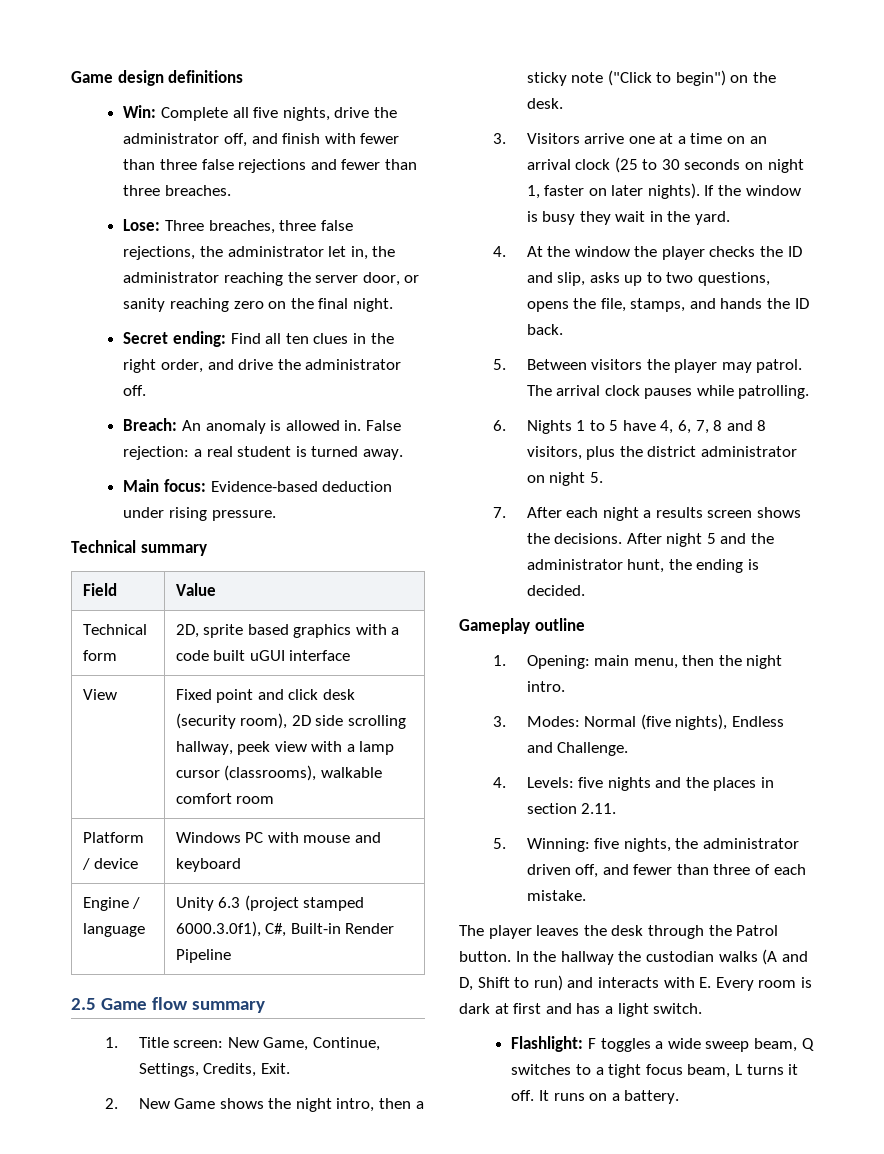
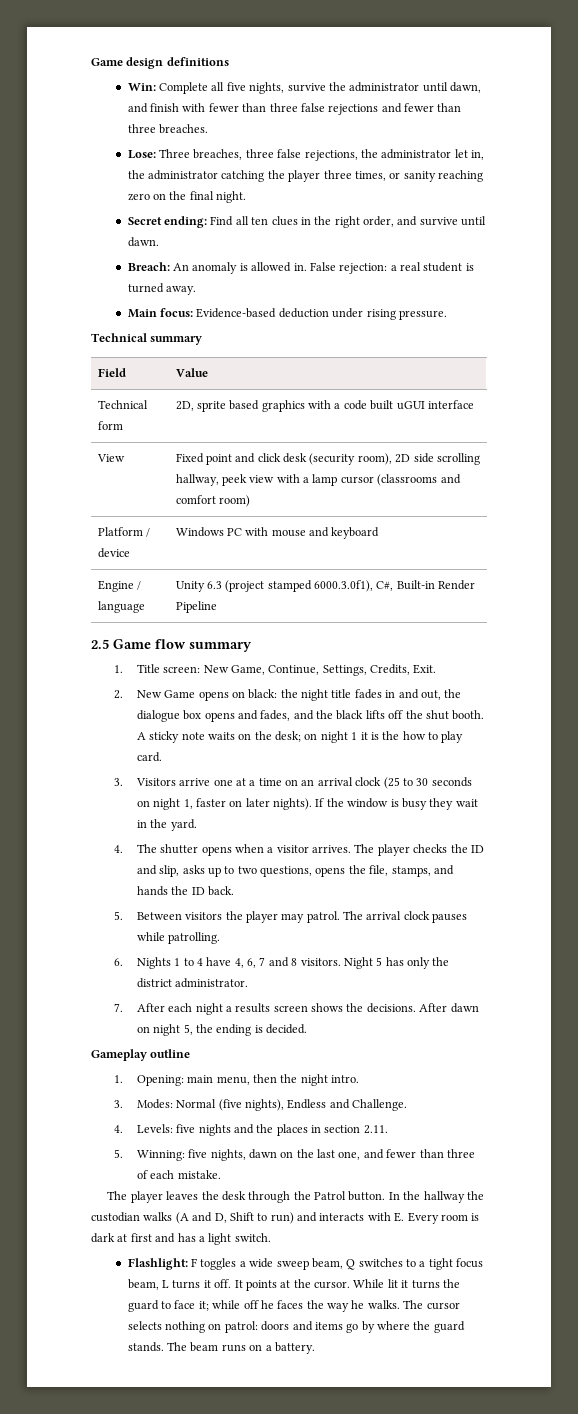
- Win: Complete all five nights, drive the administrator off, and finish with fewer than three false rejections and fewer than three breaches.
+ Win: Complete all five nights, survive the administrator until dawn, and finish with fewer than three false rejections and fewer than three breaches.
- Lose: Three breaches, three false rejections, the administrator let in, the administrator reaching the server door, or sanity reaching zero on the final night.
+ Lose: Three breaches, three false rejections, the administrator let in, the administrator catching the player three times, or sanity reaching zero on the final night.
- Secret ending: Find all ten clues in the right order, and drive the administrator off.
+ Secret ending: Find all ten clues in the right order, and survive until dawn.
- View | Fixed point and click desk (security room), 2D side scrolling hallway, peek view with a lamp cursor (classrooms), walkable comfort room
+ View | Fixed point and click desk (security room), 2D side scrolling hallway, peek view with a lamp cursor (classrooms and comfort room)
- 2. New Game shows the night intro, then a sticky note ("Click to begin") on the desk.
+ 2. New Game opens on black: the night title fades in and out, the dialogue box opens and fades, and the black lifts off the shut booth. A sticky note waits on the desk; on night 1 it is the how to play card.
- 4. At the window the player checks the ID and slip, asks up to two questions, opens the file, stamps, and hands the ID back.
+ 4. The shutter opens when a visitor arrives. The player checks the ID and slip, asks up to two questions, opens the file, stamps, and hands the ID back.
- 6. Nights 1 to 5 have 4, 6, 7, 8 and 8 visitors, plus the district administrator on night 5.
+ 6. Nights 1 to 4 have 4, 6, 7 and 8 visitors. Night 5 has only the district administrator.
- After night 5 and the administrator hunt, the ending is decided.
+ After dawn on night 5, the ending is decided.
- 5. Winning: five nights, the administrator driven off, and fewer than three of each mistake.
+ 5. Winning: five nights, dawn on the last one, and fewer than three of each mistake.
- It runs on a battery.
+ It points at the cursor. While lit it turns the guard to face it; while off he faces the way he walks. The cursor selects nothing on patrol: doors and items go by where the guard stands. The beam runs on a battery.

